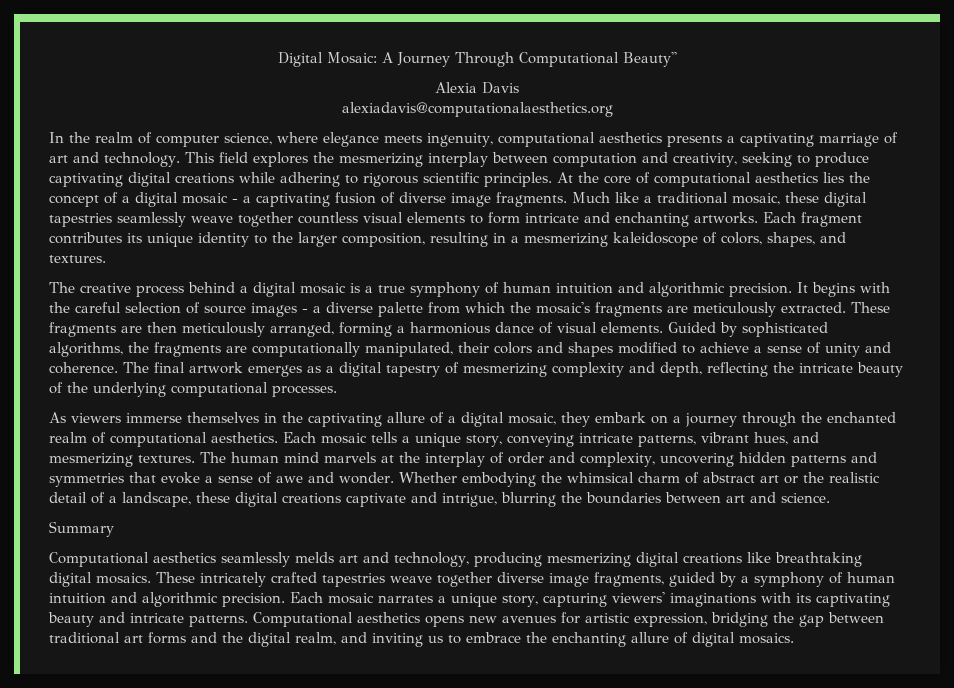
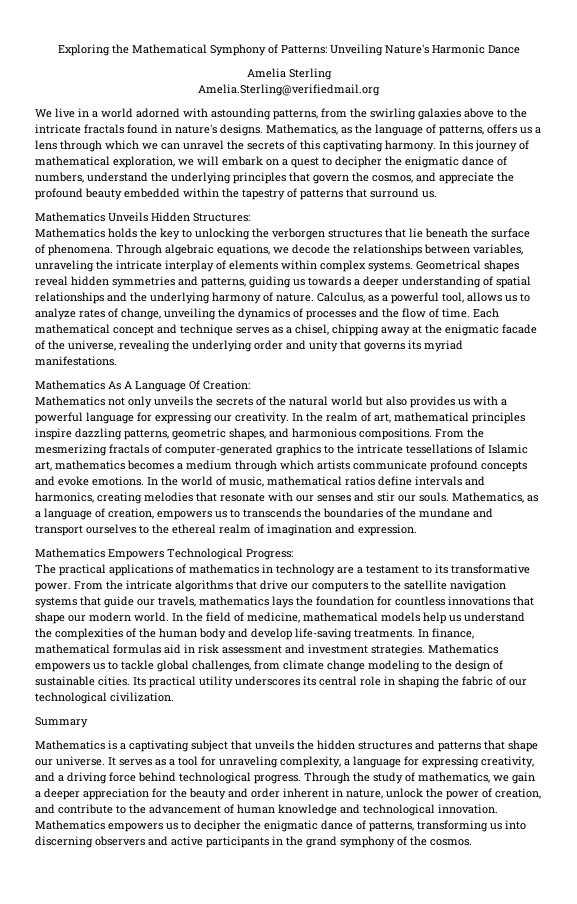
- Digital Mosaic: A Journey Through Computational Beauty''
- Alexia Davis
- alexiadavis@computationalaesthetics.org
- In the realm of computer science, where elegance meets ingenuity, computational aesthetics presents a captivating marriage of art and technology. This field explores the mesmerizing interplay between computation and creativity, seeking to produce captivating digital creations while adhering to rigorous scientific principles. At the core of computational aesthetics lies the concept of a digital mosaic - a captivating fusion of diverse image fragments. Much like a traditional mosaic, these digital tapestries seamlessly weave together countless visual elements to form intricate and enchanting artworks. Each fragment contributes its unique identity to the larger composition, resulting in a mesmerizing kaleidoscope of colors, shapes, and textures.
- The creative process behind a digital mosaic is a true symphony of human intuition and algorithmic precision. It begins with the careful selection of source images - a diverse palette from which the mosaic's fragments are meticulously extracted. These fragments are then meticulously arranged, forming a harmonious dance of visual elements. Guided by sophisticated algorithms, the fragments are computationally manipulated, their colors and shapes modified to achieve a sense of unity and coherence. The final artwork emerges as a digital tapestry of mesmerizing complexity and depth, reflecting the intricate beauty of the underlying computational processes.
- As viewers immerse themselves in the captivating allure of a digital mosaic, they embark on a journey through the enchanted realm of computational aesthetics. Each mosaic tells a unique story, conveying intricate patterns, vibrant hues, and mesmerizing textures. The human mind marvels at the interplay of order and complexity, uncovering hidden patterns and symmetries that evoke a sense of awe and wonder. Whether embodying the whimsical charm of abstract art or the realistic detail of a landscape, these digital creations captivate and intrigue, blurring the boundaries between art and science.
+ Exploring the Mathematical Symphony of Patterns: Unveiling Nature's Harmonic Dance
+ Amelia Sterling
+ Amelia.Sterling@verifiedmail.org
+ We live in a world adorned with astounding patterns, from the swirling galaxies above to the intricate fractals found in nature's designs. Mathematics, as the language of patterns, offers us a lens through which we can unravel the secrets of this captivating harmony. In this journey of mathematical exploration, we will embark on a quest to decipher the enigmatic dance of numbers, understand the underlying principles that govern the cosmos, and appreciate the profound beauty embedded within the tapestry of patterns that surround us.
+ Mathematics Unveils Hidden Structures:
+ Mathematics holds the key to unlocking the verborgen structures that lie beneath the surface of phenomena. Through algebraic equations, we decode the relationships between variables, unraveling the intricate interplay of elements within complex systems. Geometrical shapes reveal hidden symmetries and patterns, guiding us towards a deeper understanding of spatial relationships and the underlying harmony of nature. Calculus, as a powerful tool, allows us to analyze rates of change, unveiling the dynamics of processes and the flow of time. Each mathematical concept and technique serves as a chisel, chipping away at the enigmatic facade of the universe, revealing the underlying order and unity that governs its myriad manifestations.
+ Mathematics As A Language Of Creation:
+ Mathematics not only unveils the secrets of the natural world but also provides us with a powerful language for expressing our creativity. In the realm of art, mathematical principles inspire dazzling patterns, geometric shapes, and harmonious compositions. From the mesmerizing fractals of computer-generated graphics to the intricate tessellations of Islamic art, mathematics becomes a medium through which artists communicate profound concepts and evoke emotions. In the world of music, mathematical ratios define intervals and harmonics, creating melodies that resonate with our senses and stir our souls. Mathematics, as a language of creation, empowers us to transcends the boundaries of the mundane and transport ourselves to the ethereal realm of imagination and expression.
+ Mathematics Empowers Technological Progress:
+ The practical applications of mathematics in technology are a testament to its transformative power. From the intricate algorithms that drive our computers to the satellite navigation systems that guide our travels, mathematics lays the foundation for countless innovations that shape our modern world. In the field of medicine, mathematical models help us understand the complexities of the human body and develop life-saving treatments. In finance, mathematical formulas aid in risk assessment and investment strategies. Mathematics empowers us to tackle global challenges, from climate change modeling to the design of sustainable cities. Its practical utility underscores its central role in shaping the fabric of our technological civilization.
  Summary
- Computational aesthetics seamlessly melds art and technology, producing mesmerizing digital creations like breathtaking digital mosaics. These intricately crafted tapestries weave together diverse image fragments, guided by a symphony of human intuition and algorithmic precision. Each mosaic narrates a unique story, capturing viewers' imaginations with its captivating beauty and intricate patterns. Computational aesthetics opens new avenues for artistic expression, bridging the gap between traditional art forms and the digital realm, and inviting us to embrace the enchanting allure of digital mosaics.
+ Mathematics is a captivating subject that unveils the hidden structures and patterns that shape our universe. It serves as a tool for unraveling complexity, a language for expressing creativity, and a driving force behind technological progress. Through the study of mathematics, we gain a deeper appreciation for the beauty and order inherent in nature, unlock the power of creation, and contribute to the advancement of human knowledge and technological innovation. Mathematics empowers us to decipher the enigmatic dance of patterns, transforming us into discerning observers and active participants in the grand symphony of the cosmos.

